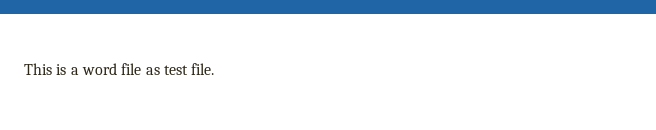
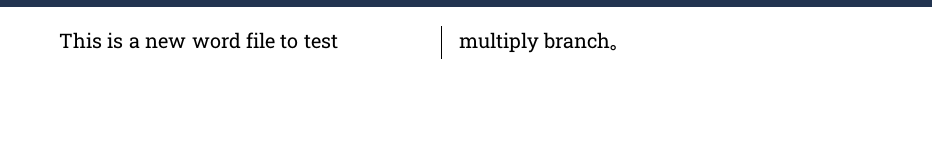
- This is a word file as test file.
+ This is a new word file to test multiply branch。

